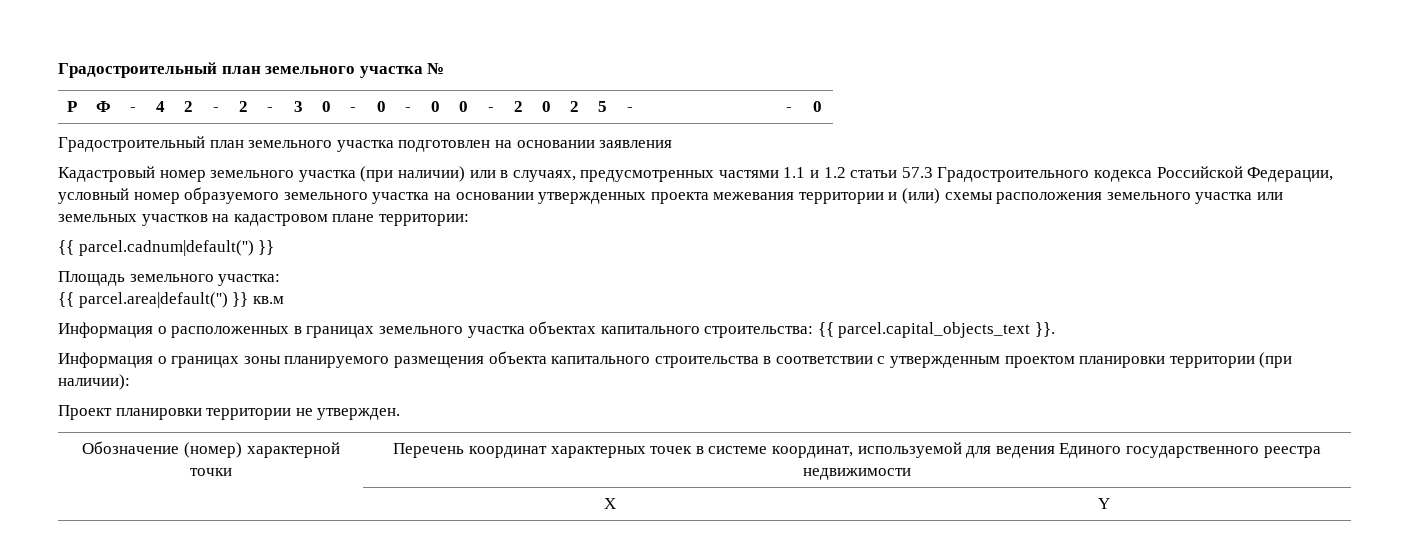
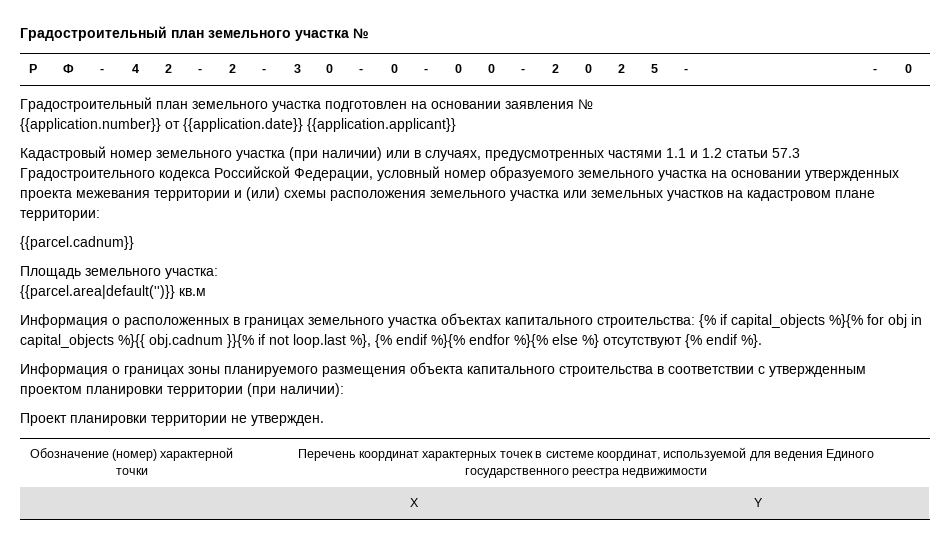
- Градостроительный план земельного участка подготовлен на основании заявления
+ Градостроительный план земельного участка подготовлен на основании заявления №
+ {{application.number}} от {{application.date}} {{application.applicant}}
- {{ parcel.cadnum|default('') }}
+ {{parcel.cadnum}}
- {{ parcel.area|default('') }} кв.м
+ {{parcel.area|default('')}} кв.м
- Информация о расположенных в границах земельного участка объектах капитального строительства: {{ parcel.capital_objects_text }}.
+ Информация о расположенных в границах земельного участка объектах капитального строительства: {% if capital_objects %}{% for obj in capital_objects %}{{ obj.cadnum }}{% if not loop.last %}, {% endif %}{% endfor %}{% else %} отсутствуют {% endif %}.

